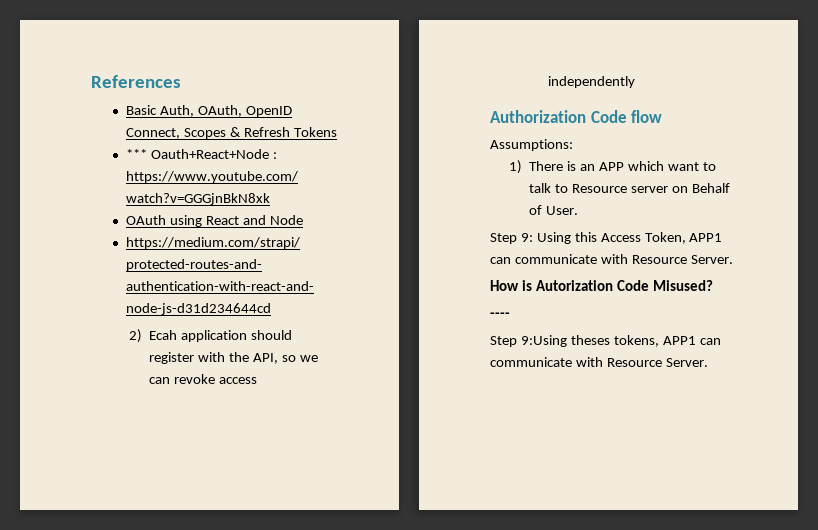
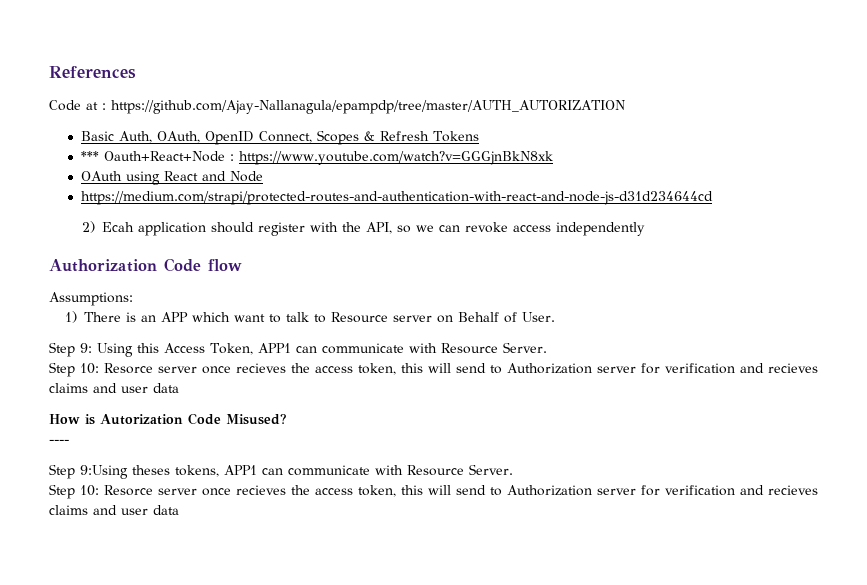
+ Code at : https://github.com/Ajay-Nallanagula/epampdp/tree/master/AUTH_AUTORIZATION
  Step 9: Using this Access Token, APP1 can communicate with Resource Server.
+ Step 10: Resorce server once recieves the access token, this will send to Authorization server for verification and recieves claims and user data
  Step 9:Using theses tokens, APP1 can communicate with Resource Server.
+ Step 10: Resorce server once recieves the access token, this will send to Authorization server for verification and recieves claims and user data

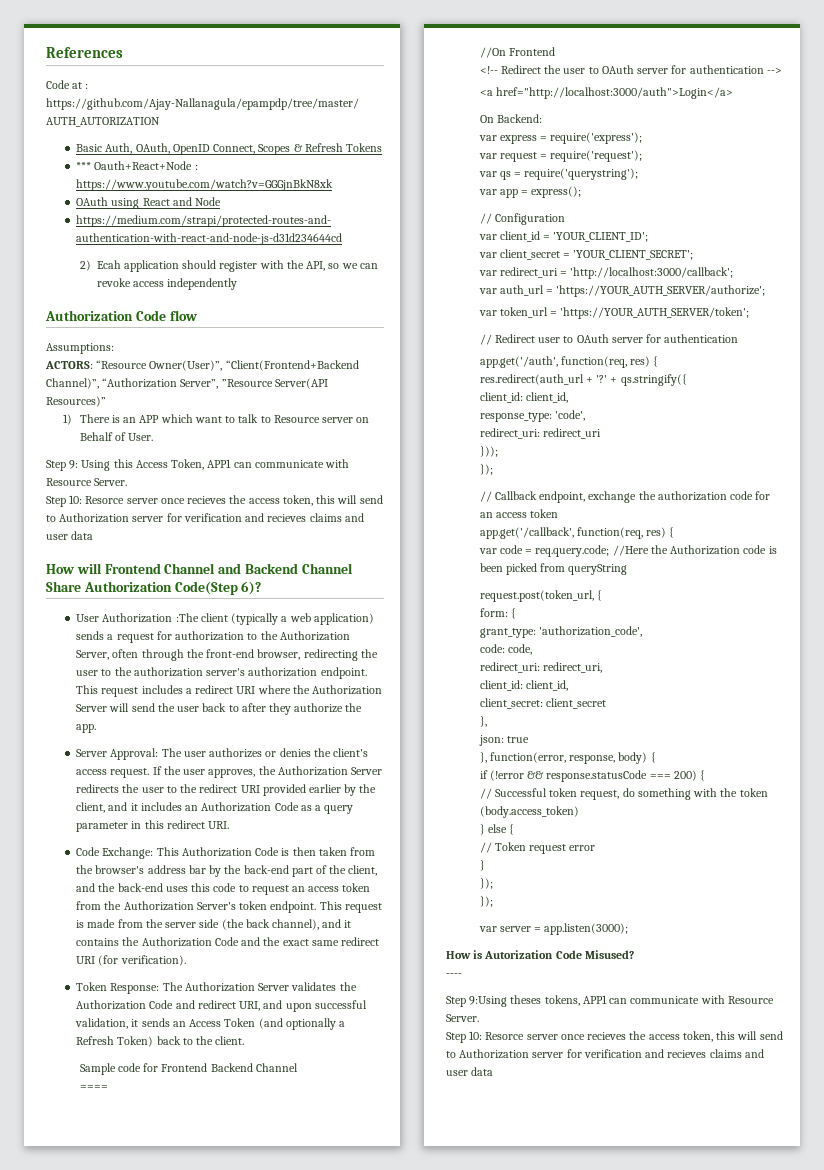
+ ACTORS: “Resource Owner(User)”, “Client(Frontend+Backend Channel)”, “Authorization Server”, ”Resource Server(API Resources)”
+ How will Frontend Channel and Backend Channel Share Authorization Code(Step 6)?
+ User Authorization :The client (typically a web application) sends a request for authorization to the Authorization Server, often through the front-end browser, redirecting the user to the authorization server's authorization endpoint. This request includes a redirect URI where the Authorization Server will send the user back to after they authorize the app.
+ Server Approval: The user authorizes or denies the client's access request. If the user approves, the Authorization Server redirects the user to the redirect URI provided earlier by the client, and it includes an Authorization Code as a query parameter in this redirect URI.
+ Code Exchange: This Authorization Code is then taken from the browser's address bar by the back-end part of the client, and the back-end uses this code to request an access token from the Authorization Server's token endpoint. This request is made from the server side (the back channel), and it contains the Authorization Code and the exact same redirect URI (for verification).
+ Token Response: The Authorization Server validates the Authorization Code and redirect URI, and upon successful validation, it sends an Access Token (and optionally a Refresh Token) back to the client.
+ Sample code for Frontend Backend Channel
+ ====
+ //On Frontend
+ <!-- Redirect the user to OAuth server for authentication -->
+ <a href="http://localhost:3000/auth">Login</a>
+ On Backend:
+ var express = require('express');
+ var request = require('request');
+ var qs = require('querystring');
+ var app = express();
+ // Configuration
+ var client_id = 'YOUR_CLIENT_ID';
+ var client_secret = 'YOUR_CLIENT_SECRET';
+ var redirect_uri = 'http://localhost:3000/callback';
+ var auth_url = 'https://YOUR_AUTH_SERVER/authorize';
+ var token_url = 'https://YOUR_AUTH_SERVER/token';
+ // Redirect user to OAuth server for authentication
+ app.get('/auth', function(req, res) {
+ res.redirect(auth_url + '?' + qs.stringify({
+ client_id: client_id,
+ response_type: 'code',
+ redirect_uri: redirect_uri
+ }));
+ });
+ // Callback endpoint, exchange the authorization code for an access token
+ app.get('/callback', function(req, res) {
+ var code = req.query.code; //Here the Authorization code is been picked from queryString
+ request.post(token_url, {
+ form: {
+ grant_type: 'authorization_code',
+ code: code,
+ redirect_uri: redirect_uri,
+ client_id: client_id,
+ client_secret: client_secret
+ },
+ json: true
+ }, function(error, response, body) {
+ if (!error && response.statusCode === 200) {
+ // Successful token request, do something with the token (body.access_token)
+ } else {
+ // Token request error
+ }
+ });
+ });
+ var server = app.listen(3000);

